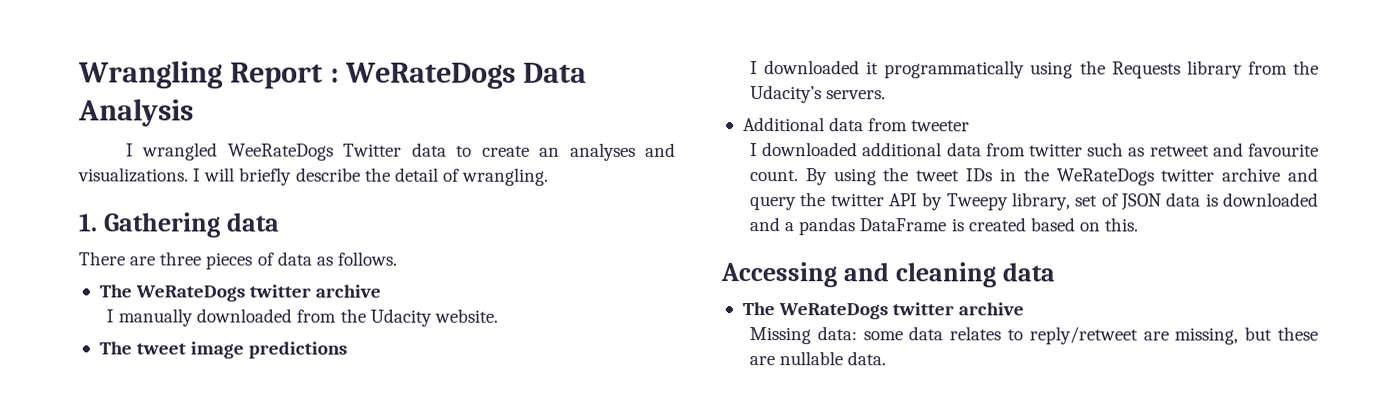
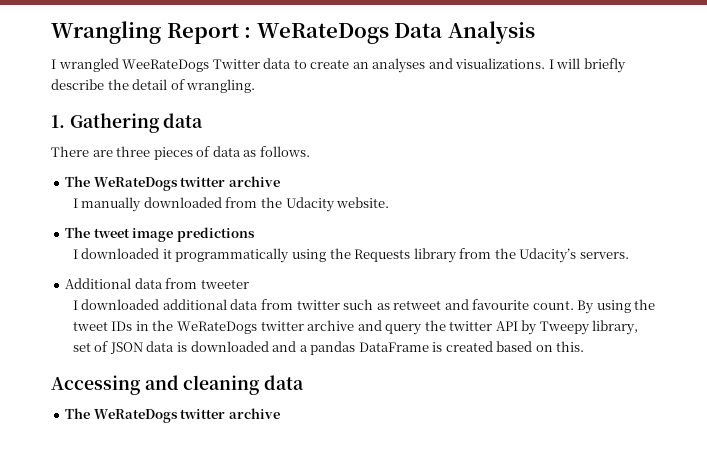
- Missing data: some data relates to reply/retweet are missing, but these are nullable data.

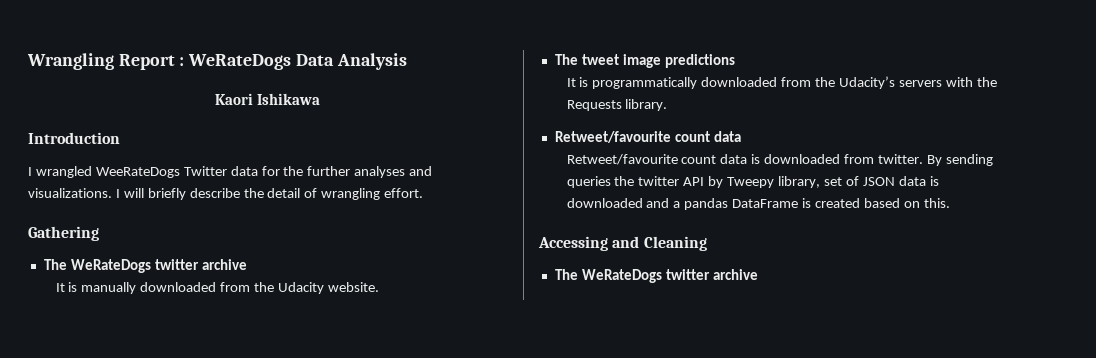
+ Kaori Ishikawa
+ Introduction
- I wrangled WeeRateDogs Twitter data to create an analyses and visualizations.
+ I wrangled WeeRateDogs Twitter data for the further analyses and visualizations.
- I will briefly describe the detail of wrangling.
- 1. Gathering data
- There are three pieces of data as follows.
+ I will briefly describe the detail of wrangling effort.
+ Gathering
- I manually downloaded from the Udacity website.
+ It is manually downloaded from the Udacity website.
- I downloaded it programmatically using the Requests library from the Udacity’s servers.
- Additional data from tweeter
- I downloaded additional data from twitter such as retweet and favourite count. By using the tweet IDs in the WeRateDogs twitter archive and query the twitter API by Tweepy library, set of JSON data is downloaded and a pandas DataFrame is created based on this.
+ It is programmatically downloaded from the Udacity’s servers with the Requests library.
+ Retweet/favourite count data
+ Retweet/favourite count data is downloaded from twitter. By sending queries the twitter API by Tweepy library, set of JSON data is downloaded and a pandas DataFrame is created based on this.
- Accessing and cleaning data
+ Accessing and Cleaning

